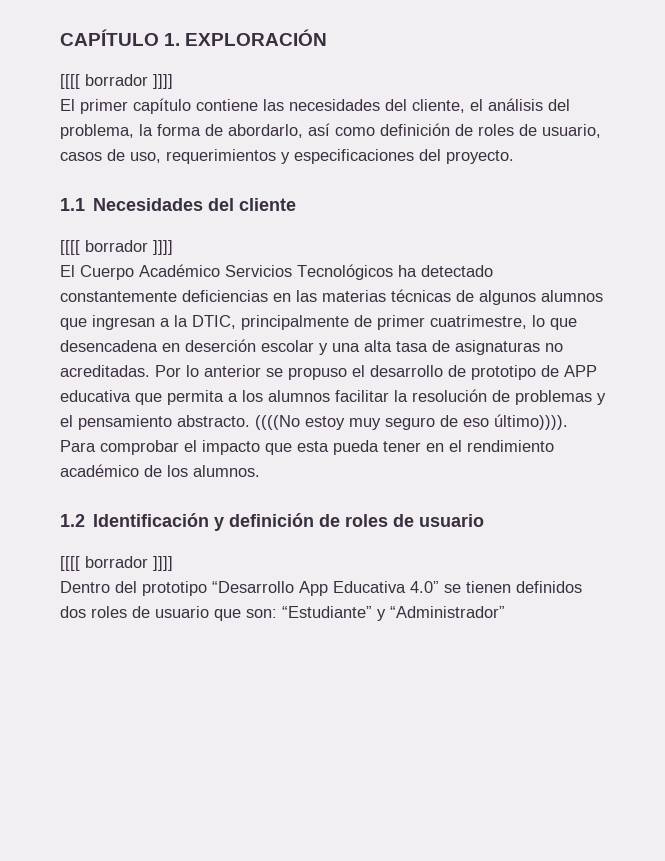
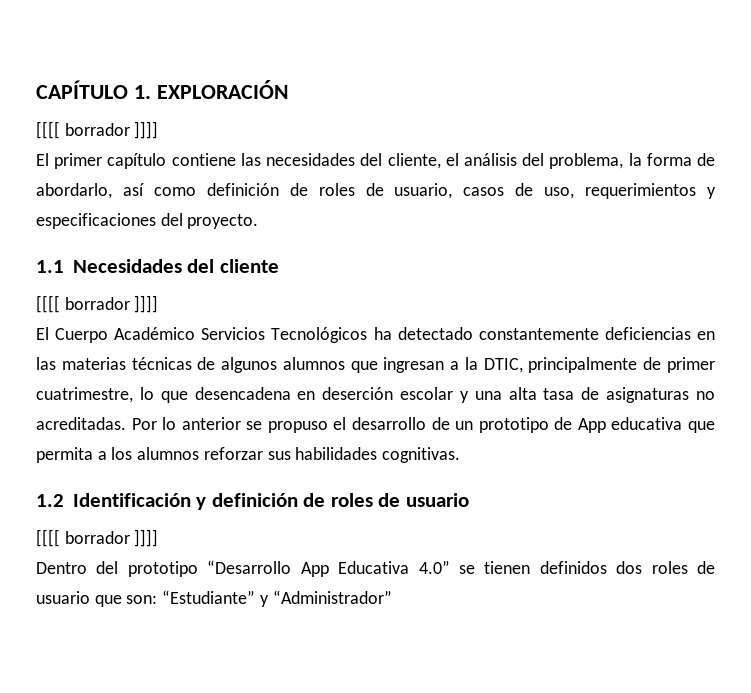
- Por lo anterior se propuso el desarrollo de prototipo de APP educativa que permita a los alumnos facilitar la resolución de problemas y el pensamiento abstracto. ((((No estoy muy seguro de eso último)))). Para comprobar el impacto que esta pueda tener en el rendimiento académico de los alumnos.
+ Por lo anterior se propuso el desarrollo de un prototipo de App educativa que permita a los alumnos reforzar sus habilidades cognitivas.

